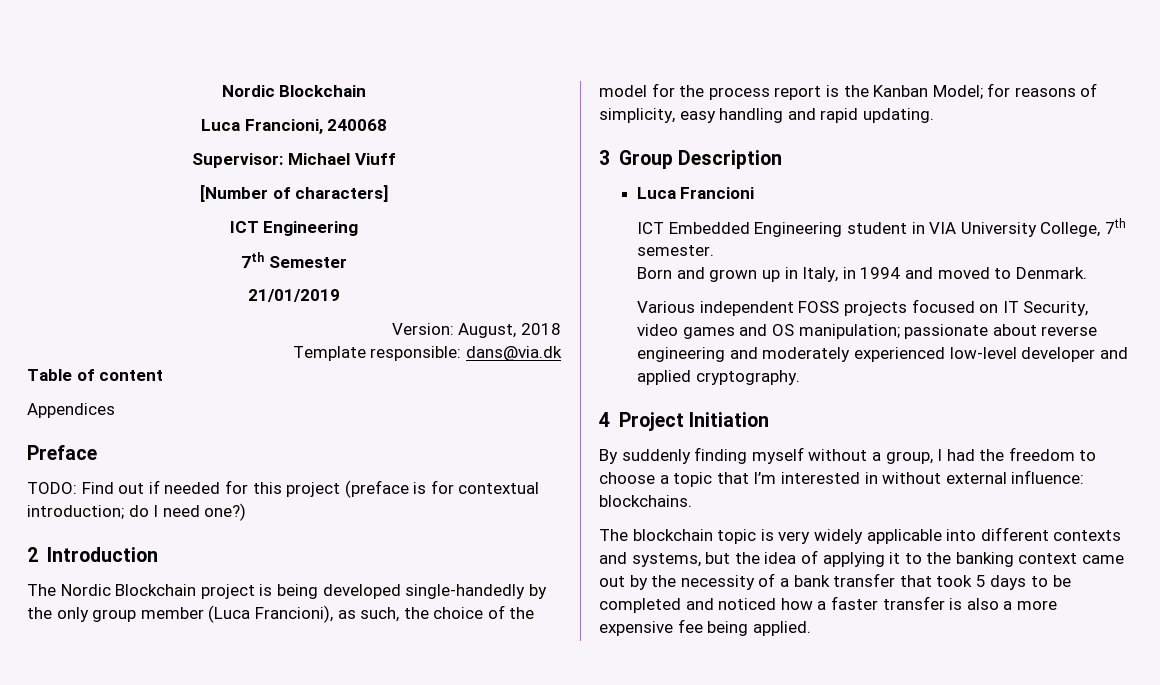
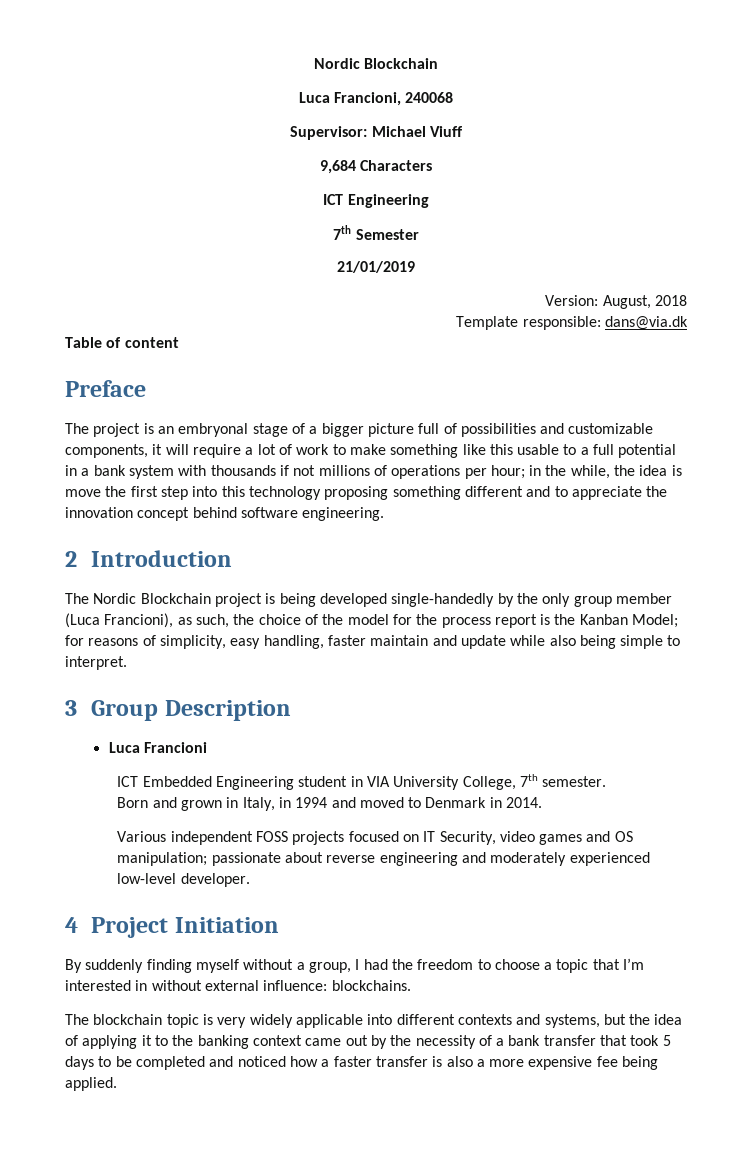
- [Number of characters]
+ 9,684 Characters
- Appendices
- TODO: Find out if needed for this project (preface is for contextual introduction; do I need one?)
+ The project is an embryonal stage of a bigger picture full of possibilities and customizable components, it will require a lot of work to make something like this usable to a full potential in a bank system with thousands if not millions of operations per hour; in the while, the idea is move the first step into this technology proposing something different and to appreciate the innovation concept behind software engineering.
- The Nordic Blockchain project is being developed single-handedly by the only group member (Luca Francioni), as such, the choice of the model for the process report is the Kanban Model; for reasons of simplicity, easy handling and rapid updating.
+ The Nordic Blockchain project is being developed single-handedly by the only group member (Luca Francioni), as such, the choice of the model for the process report is the Kanban Model; for reasons of simplicity, easy handling, faster maintain and update while also being simple to interpret.
- Born and grown up in Italy, in 1994 and moved to Denmark.
+ Born and grown in Italy, in 1994 and moved to Denmark in 2014.
- Various independent FOSS projects focused on IT Security, video games and OS manipulation; passionate about reverse engineering and moderately experienced low-level developer and applied cryptography.
+ Various independent FOSS projects focused on IT Security, video games and OS manipulation; passionate about reverse engineering and moderately experienced low-level developer.

